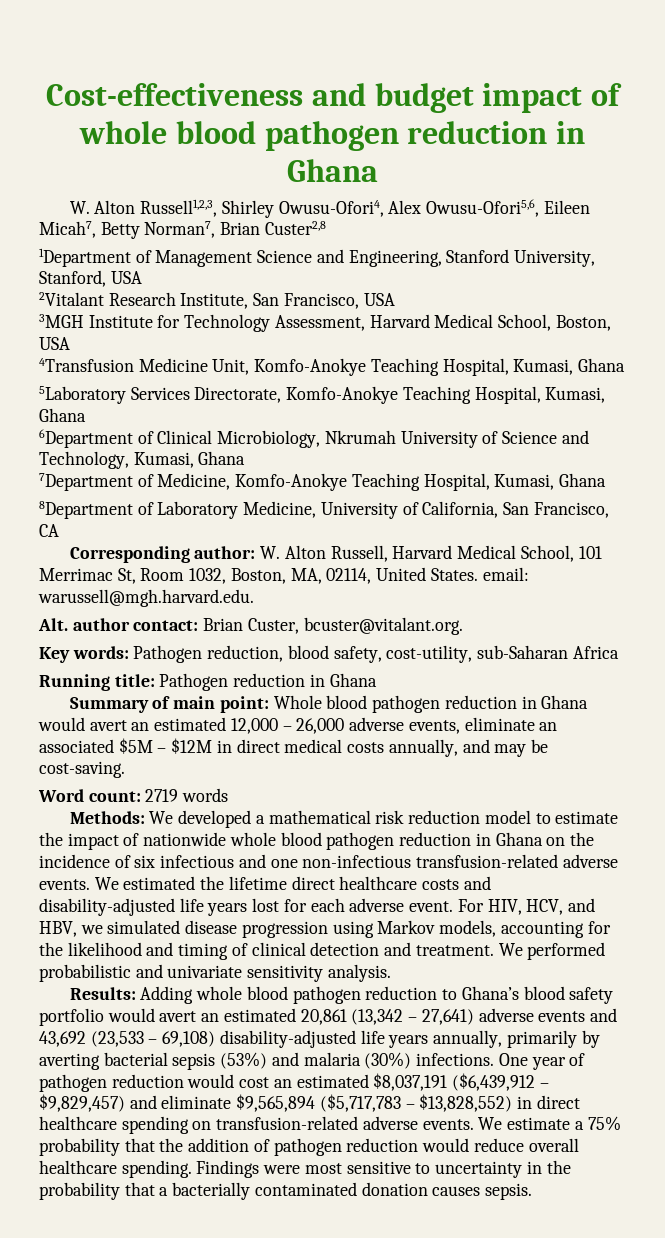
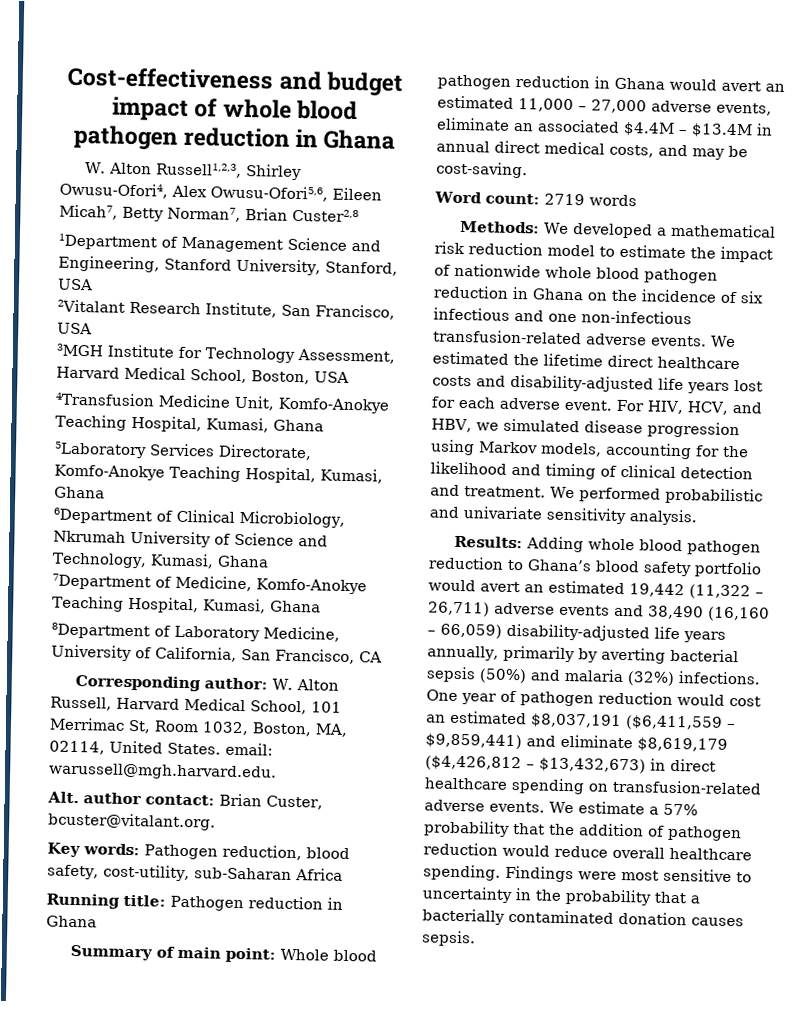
- Summary of main point: Whole blood pathogen reduction in Ghana would avert an estimated 12,000 – 26,000 adverse events, eliminate an associated $5M – $12M in direct medical costs annually, and may be cost-saving.
+ Summary of main point: Whole blood pathogen reduction in Ghana would avert an estimated 11,000 – 27,000 adverse events, eliminate an associated $4.4M – $13.4M in annual direct medical costs, and may be cost-saving.
- Results: Adding whole blood pathogen reduction to Ghana’s blood safety portfolio would avert an estimated 20,861 (13,342 – 27,641) adverse events and 43,692 (23,533 – 69,108) disability-adjusted life years annually, primarily by averting bacterial sepsis (53%) and malaria (30%) infections.
+ Results: Adding whole blood pathogen reduction to Ghana’s blood safety portfolio would avert an estimated 19,442 (11,322 – 26,711) adverse events and 38,490 (16,160 – 66,059) disability-adjusted life years annually, primarily by averting bacterial sepsis (50%) and malaria (32%) infections.
- One year of pathogen reduction would cost an estimated $8,037,191 ($6,439,912 – $9,829,457) and eliminate $9,565,894 ($5,717,783 – $13,828,552) in direct healthcare spending on transfusion-related adverse events.
+ One year of pathogen reduction would cost an estimated $8,037,191 ($6,411,559 – $9,859,441) and eliminate $8,619,179 ($4,426,812 – $13,432,673) in direct healthcare spending on transfusion-related adverse events.
- We estimate a 75% probability that the addition of pathogen reduction would reduce overall healthcare spending.
+ We estimate a 57% probability that the addition of pathogen reduction would reduce overall healthcare spending.

